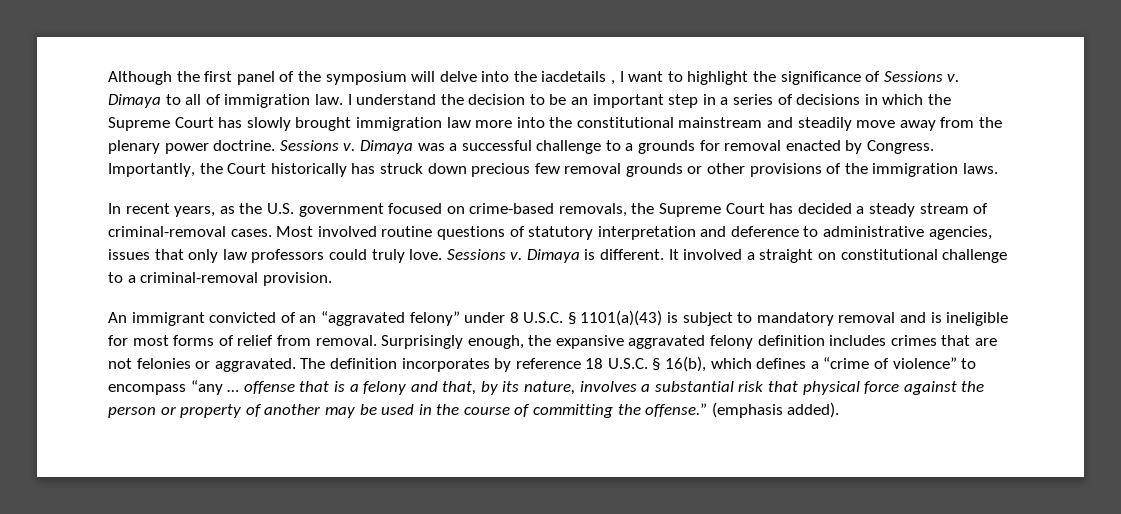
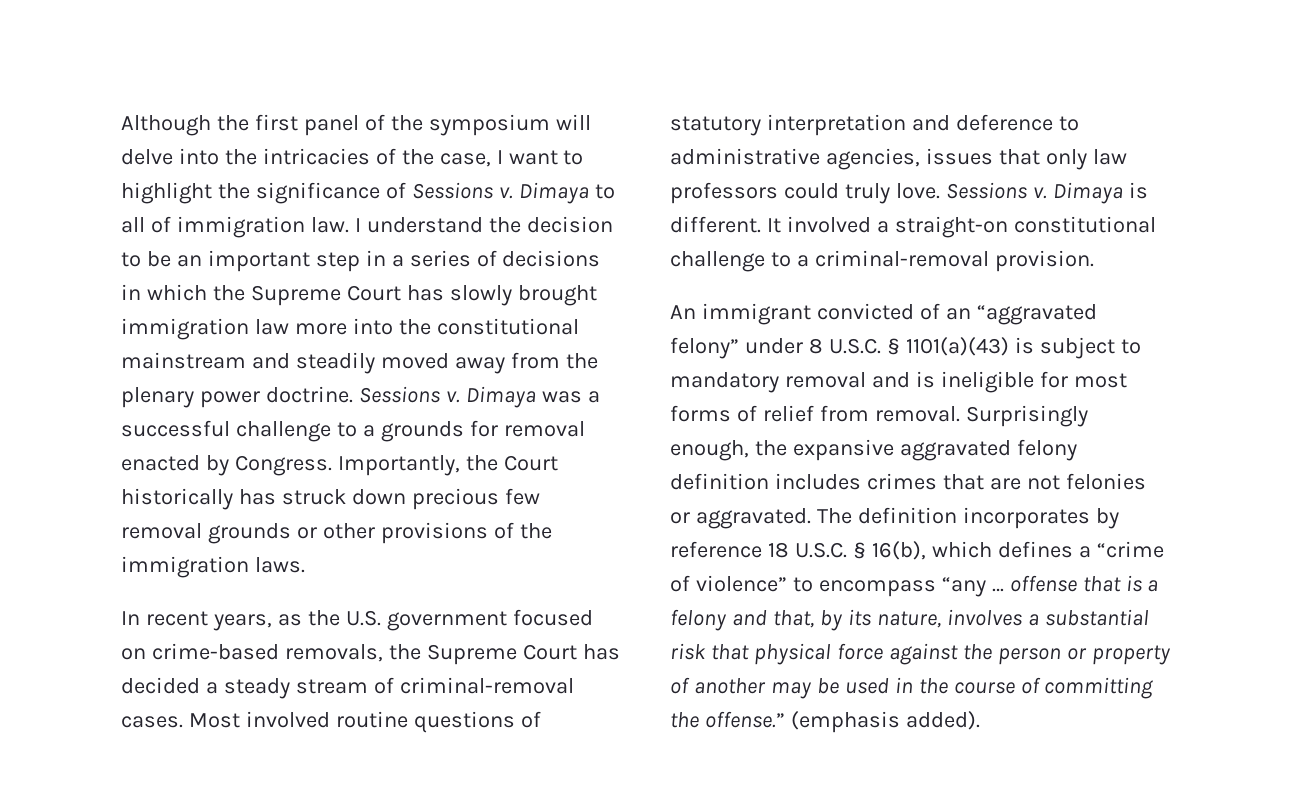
- Although the first panel of the symposium will delve into the iacdetails , I want to highlight the significance of Sessions v.
+ Although the first panel of the symposium will delve into the intricacies of the case, I want to highlight the significance of Sessions v.
- I understand the decision to be an important step in a series of decisions in which the Supreme Court has slowly brought immigration law more into the constitutional mainstream and steadily move away from the plenary power doctrine.
+ I understand the decision to be an important step in a series of decisions in which the Supreme Court has slowly brought immigration law more into the constitutional mainstream and steadily moved away from the plenary power doctrine.
- It involved a straight on constitutional challenge to a criminal-removal provision.
+ It involved a straight-on constitutional challenge to a criminal-removal provision.

